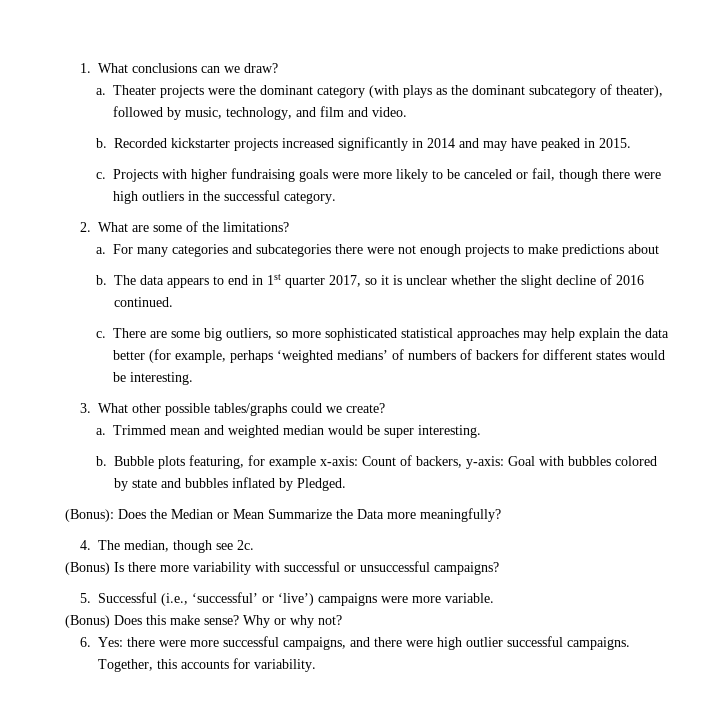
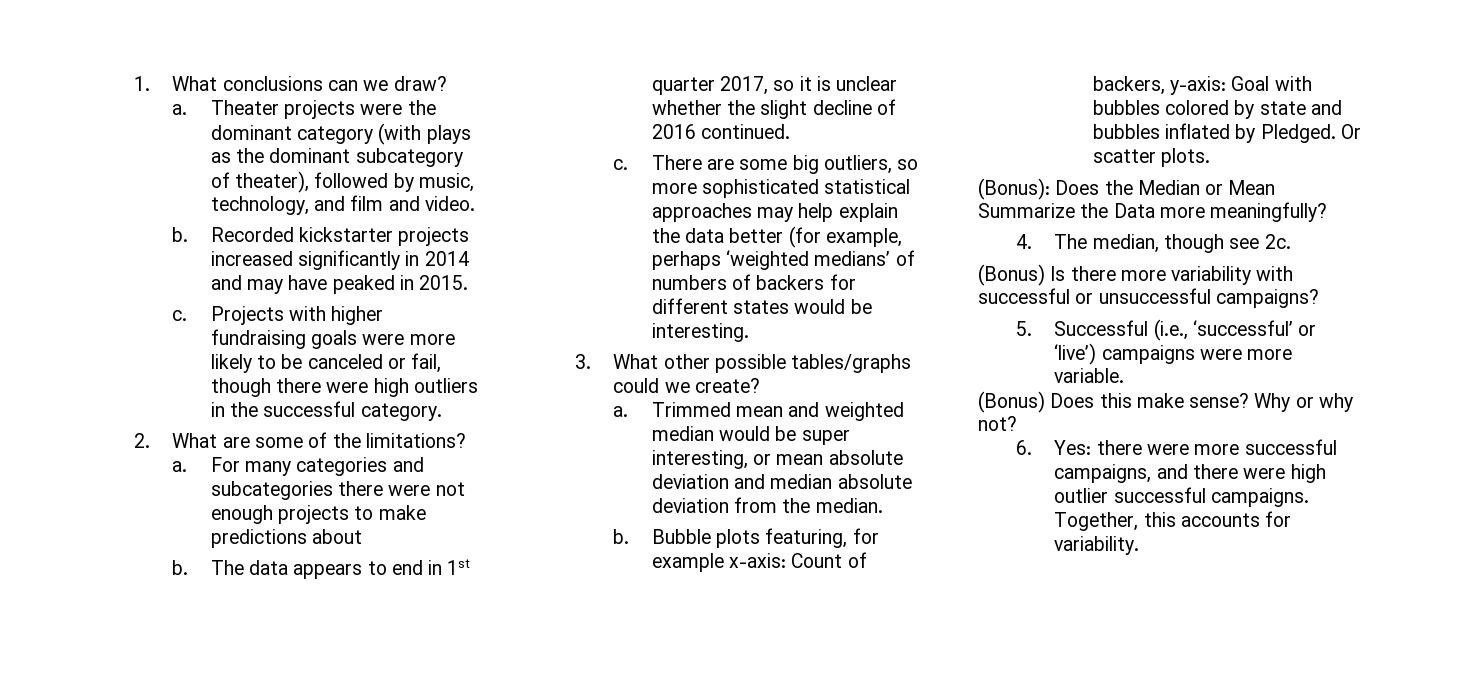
- Trimmed mean and weighted median would be super interesting.
+ Trimmed mean and weighted median would be super interesting, or mean absolute deviation and median absolute deviation from the median.
+ Or scatter plots.

